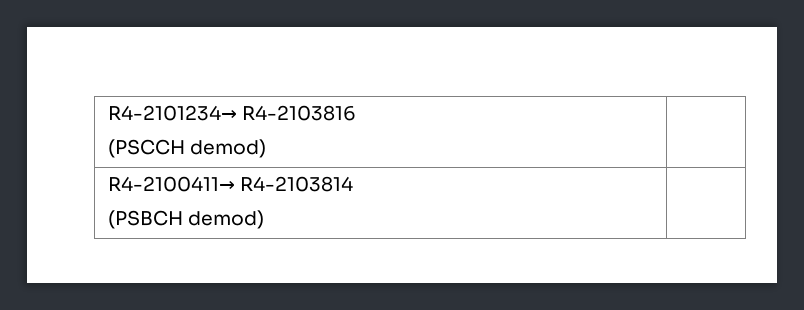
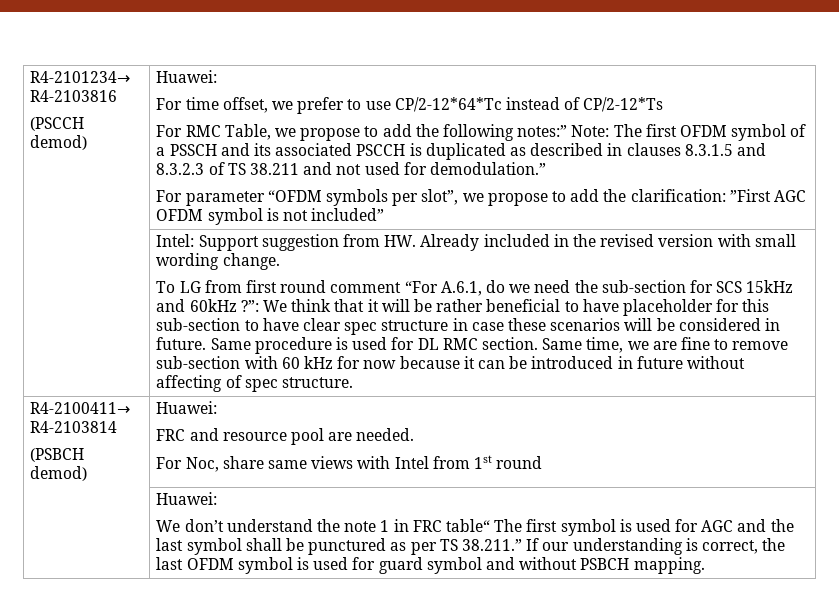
- (PSCCH demod) |
+ (PSCCH demod) | Huawei:
+ For time offset, we prefer to use CP/2-12*64*Tc instead of CP/2-12*Ts
+ For RMC Table, we propose to add the following notes:” Note: The first OFDM symbol of a PSSCH and its associated PSCCH is duplicated as described in clauses 8.3.1.5 and 8.3.2.3 of TS 38.211 and not used for demodulation.”
+ For parameter “OFDM symbols per slot”, we propose to add the clarification: ”First AGC OFDM symbol is not included”
+ | Intel: Support suggestion from HW. Already included in the revised version with small wording change.
+ To LG from first round comment “For A.6.1, do we need the sub-section for SCS 15kHz and 60kHz ?”: We think that it will be rather beneficial to have placeholder for this sub-section to have clear spec structure in case these scenarios will be considered in future. Same procedure is used for DL RMC section. Same time, we are fine to remove sub-section with 60 kHz for now because it can be introduced in future without affecting of spec structure.
  R4-2100411→ R4-2103814
- (PSBCH demod) |
+ (PSBCH demod) | Huawei:
+ FRC and resource pool are needed.
+ For Noc, share same views with Intel from 1st round
+ | Huawei:
+ We don’t understand the note 1 in FRC table“ The first symbol is used for AGC and the last symbol shall be punctured as per TS 38.211.” If our understanding is correct, the last OFDM symbol is used for guard symbol and without PSBCH mapping.

